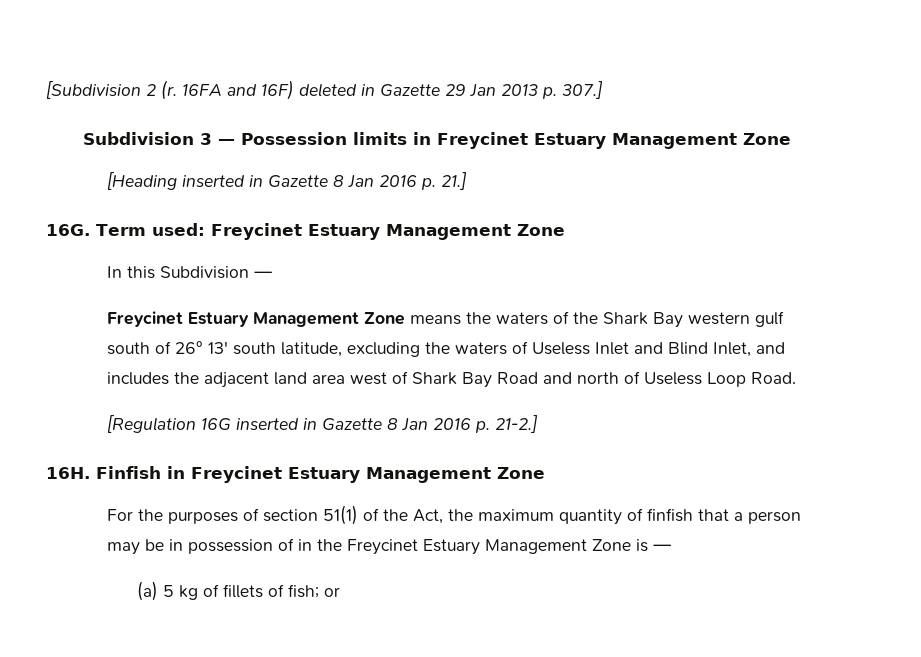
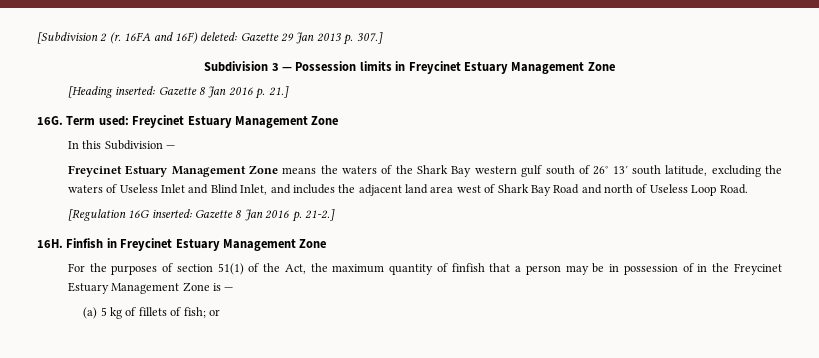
- 16FA and 16F) deleted in Gazette 29 Jan 2013 p. 307.]
+ 16FA and 16F) deleted: Gazette 29 Jan 2013 p. 307.]
- [Heading inserted in Gazette 8 Jan 2016 p. 21.]
+ [Heading inserted: Gazette 8 Jan 2016 p. 21.]
- [Regulation 16G inserted in Gazette 8 Jan 2016 p. 21-2.]
+ [Regulation 16G inserted: Gazette 8 Jan 2016 p. 21-2.]

